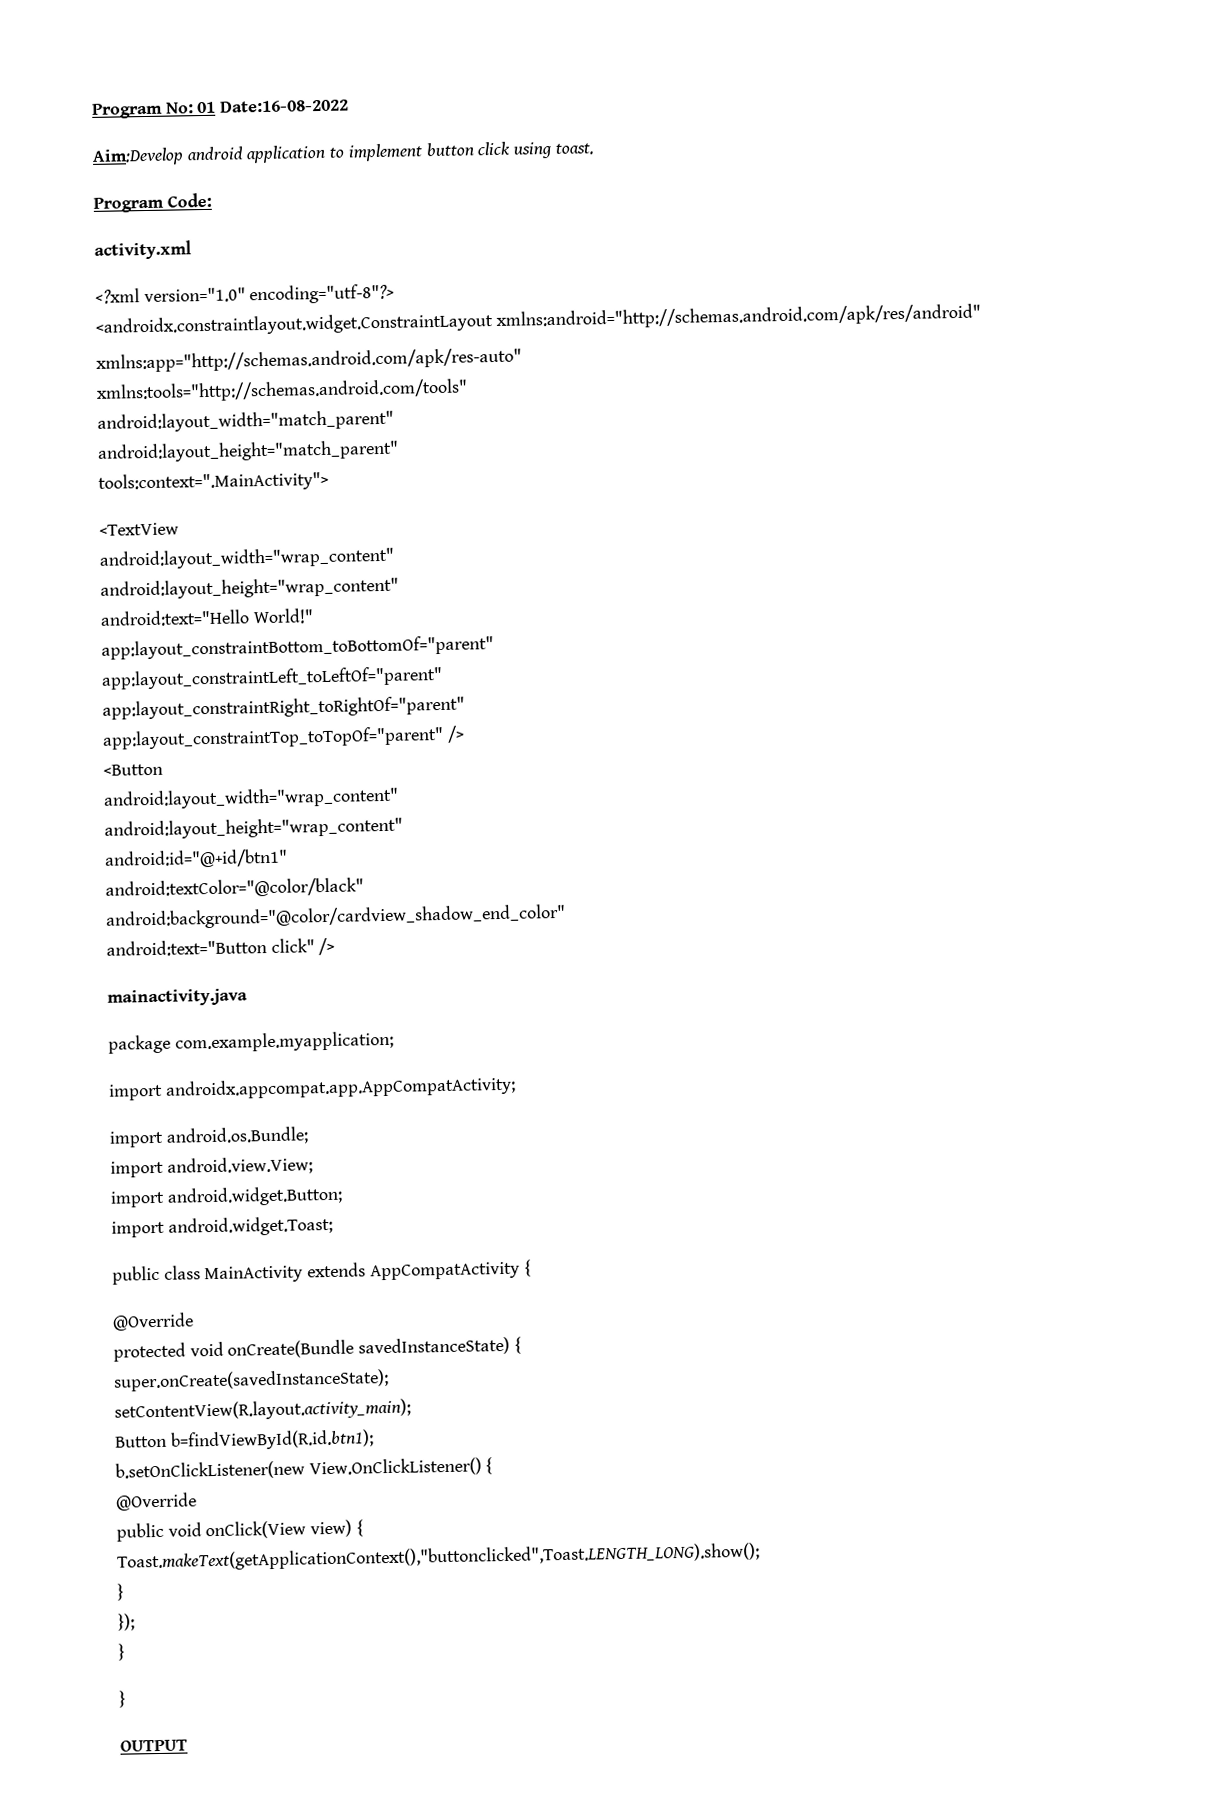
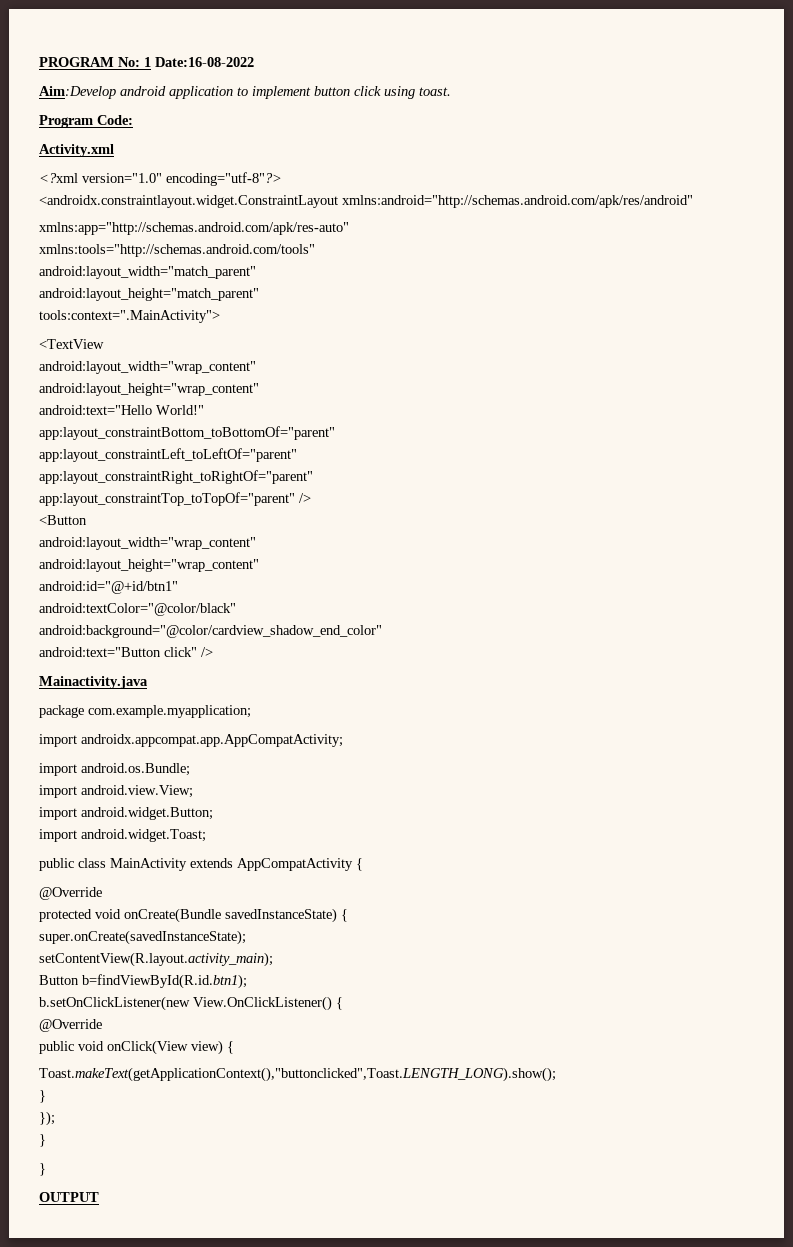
- Program No: 01 Date:16-08-2022
+ PROGRAM No: 1 Date:16-08-2022
- activity.xml
+ Activity.xml
- mainactivity.java
+ Mainactivity.java

